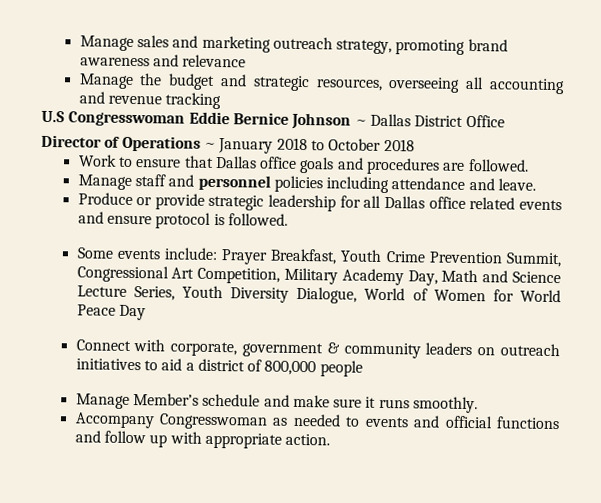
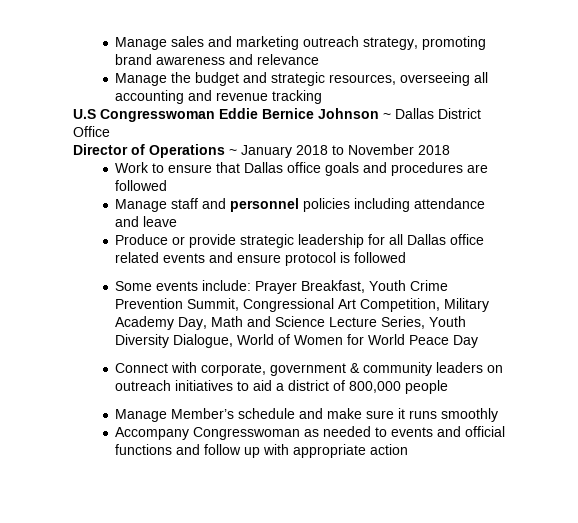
- Director of Operations ~ January 2018 to October 2018
+ Director of Operations ~ January 2018 to November 2018
- Work to ensure that Dallas office goals and procedures are followed.
+ Work to ensure that Dallas office goals and procedures are followed
- Manage staff and personnel policies including attendance and leave.
+ Manage staff and personnel policies including attendance and leave
- Produce or provide strategic leadership for all Dallas office related events and ensure protocol is followed.
+ Produce or provide strategic leadership for all Dallas office related events and ensure protocol is followed
- Manage Member’s schedule and make sure it runs smoothly.
+ Manage Member’s schedule and make sure it runs smoothly
- Accompany Congresswoman as needed to events and official functions and follow up with appropriate action.
+ Accompany Congresswoman as needed to events and official functions and follow up with appropriate action

